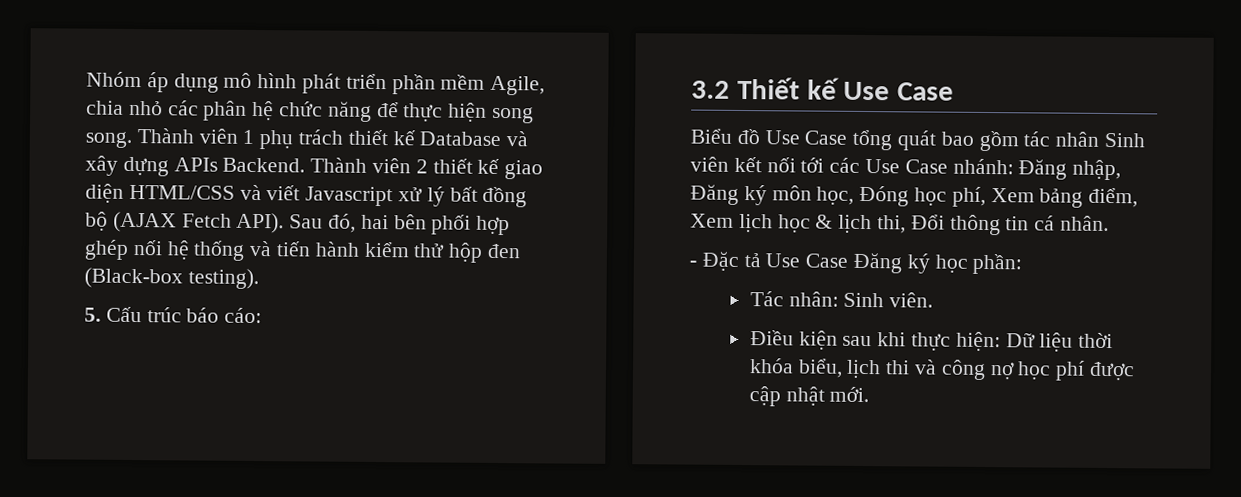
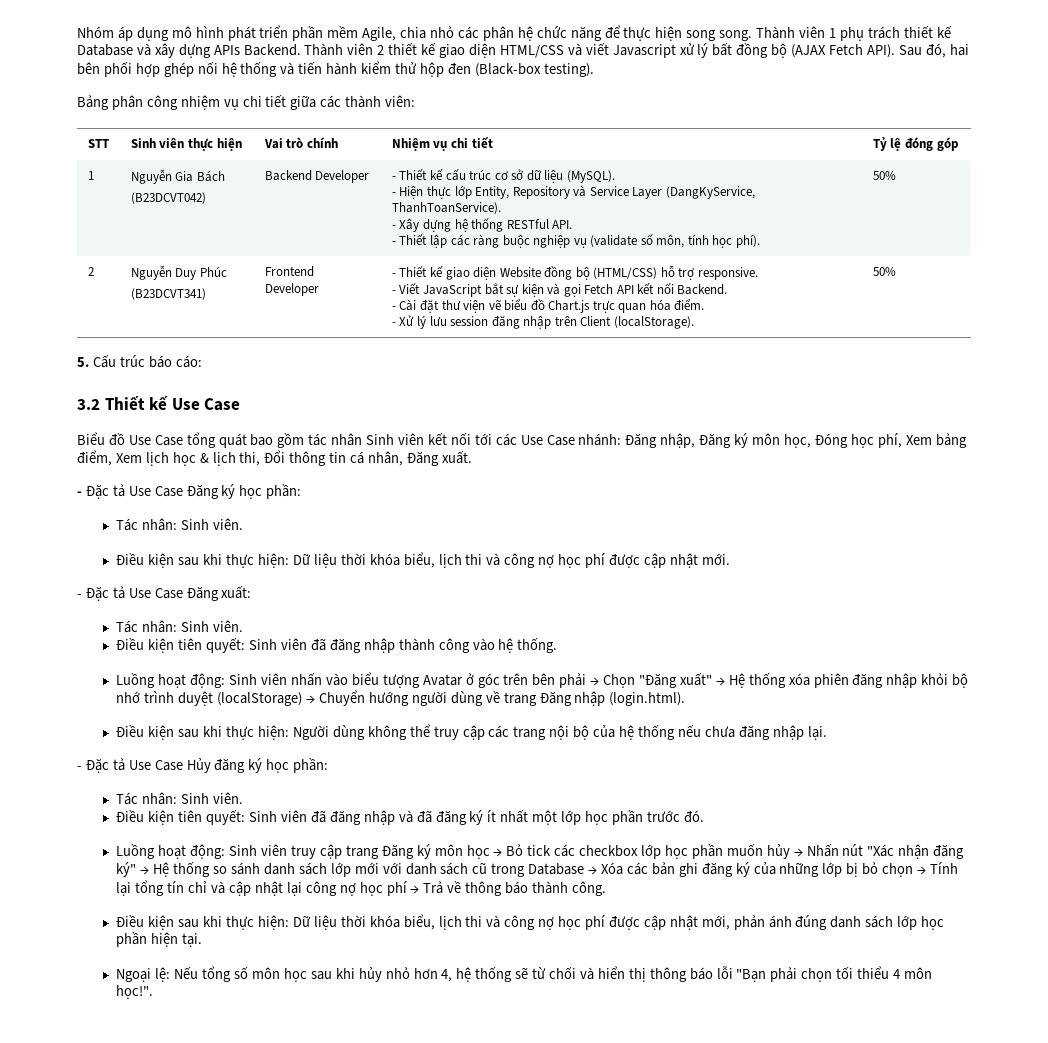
+ Bảng phân công nhiệm vụ chi tiết giữa các thành viên:
+ STT | Sinh viên thực hiện | Vai trò chính | Nhiệm vụ chi tiết | Tỷ lệ đóng góp
+ 1 | Nguyễn Gia Bách
+ (B23DCVT042) | Backend Developer | - Thiết kế cấu trúc cơ sở dữ liệu (MySQL).
+ - Hiện thực lớp Entity, Repository và Service Layer (DangKyService, ThanhToanService).
+ - Xây dựng hệ thống RESTful API.
+ - Thiết lập các ràng buộc nghiệp vụ (validate số môn, tính học phí). | 50%
+ 2 | Nguyễn Duy Phúc
+ (B23DCVT341) | Frontend Developer | - Thiết kế giao diện Website đồng bộ (HTML/CSS) hỗ trợ responsive.
+ - Viết JavaScript bắt sự kiện và gọi Fetch API kết nối Backend.
+ - Cài đặt thư viện vẽ biểu đồ Chart.js trực quan hóa điểm.
+ - Xử lý lưu session đăng nhập trên Client (localStorage). | 50%
- Biểu đồ Use Case tổng quát bao gồm tác nhân Sinh viên kết nối tới các Use Case nhánh: Đăng nhập, Đăng ký môn học, Đóng học phí, Xem bảng điểm, Xem lịch học & lịch thi, Đổi thông tin cá nhân.
+ Biểu đồ Use Case tổng quát bao gồm tác nhân Sinh viên kết nối tới các Use Case nhánh: Đăng nhập, Đăng ký môn học, Đóng học phí, Xem bảng điểm, Xem lịch học & lịch thi, Đổi thông tin cá nhân, Đăng xuất.
+ - Đặc tả Use Case Đăng xuất:
+ Tác nhân: Sinh viên.
+ Điều kiện tiên quyết: Sinh viên đã đăng nhập thành công vào hệ thống.
+ Luồng hoạt động: Sinh viên nhấn vào biểu tượng Avatar ở góc trên bên phải → Chọn "Đăng xuất" → Hệ thống xóa phiên đăng nhập khỏi bộ nhớ trình duyệt (localStorage) → Chuyển hướng người dùng về trang Đăng nhập (login.html).
+ Điều kiện sau khi thực hiện: Người dùng không thể truy cập các trang nội bộ của hệ thống nếu chưa đăng nhập lại.
+ - Đặc tả Use Case Hủy đăng ký học phần:
+ Tác nhân: Sinh viên.
+ Điều kiện tiên quyết: Sinh viên đã đăng nhập và đã đăng ký ít nhất một lớp học phần trước đó.
+ Luồng hoạt động: Sinh viên truy cập trang Đăng ký môn học → Bỏ tick các checkbox lớp học phần muốn hủy → Nhấn nút "Xác nhận đăng ký" → Hệ thống so sánh danh sách lớp mới với danh sách cũ trong Database → Xóa các bản ghi đăng ký của những lớp bị bỏ chọn → Tính lại tổng tín chỉ và cập nhật lại công nợ học phí → Trả về thông báo thành công.
+ Điều kiện sau khi thực hiện: Dữ liệu thời khóa biểu, lịch thi và công nợ học phí được cập nhật mới, phản ánh đúng danh sách lớp học phần hiện tại.
+ Ngoại lệ: Nếu tổng số môn học sau khi hủy nhỏ hơn 4, hệ thống sẽ từ chối và hiển thị thông báo lỗi "Bạn phải chọn tối thiểu 4 môn học!".

